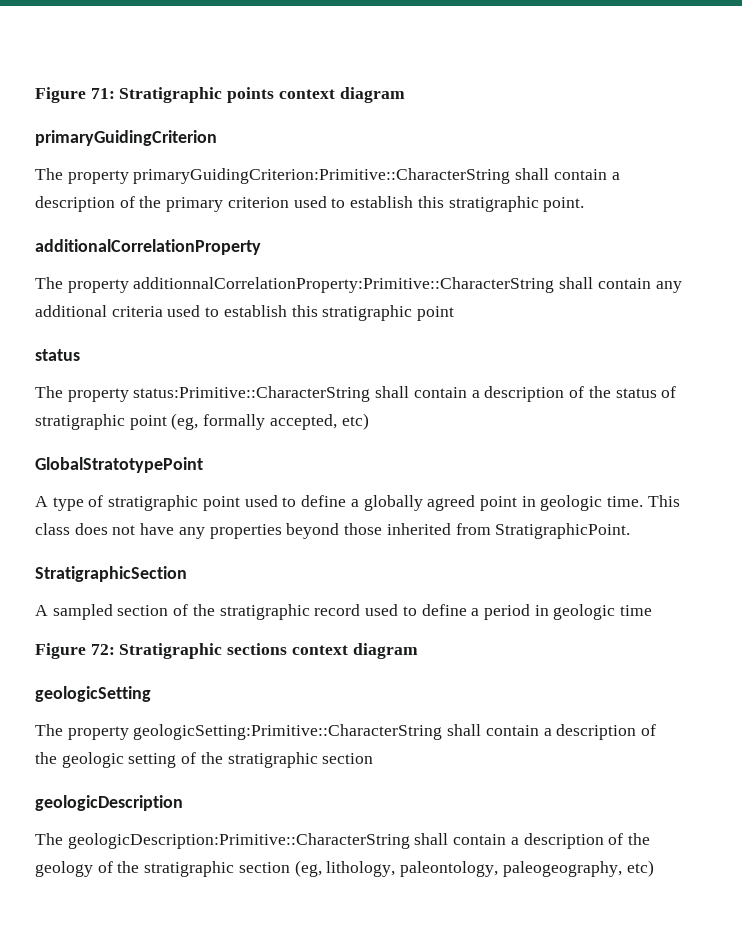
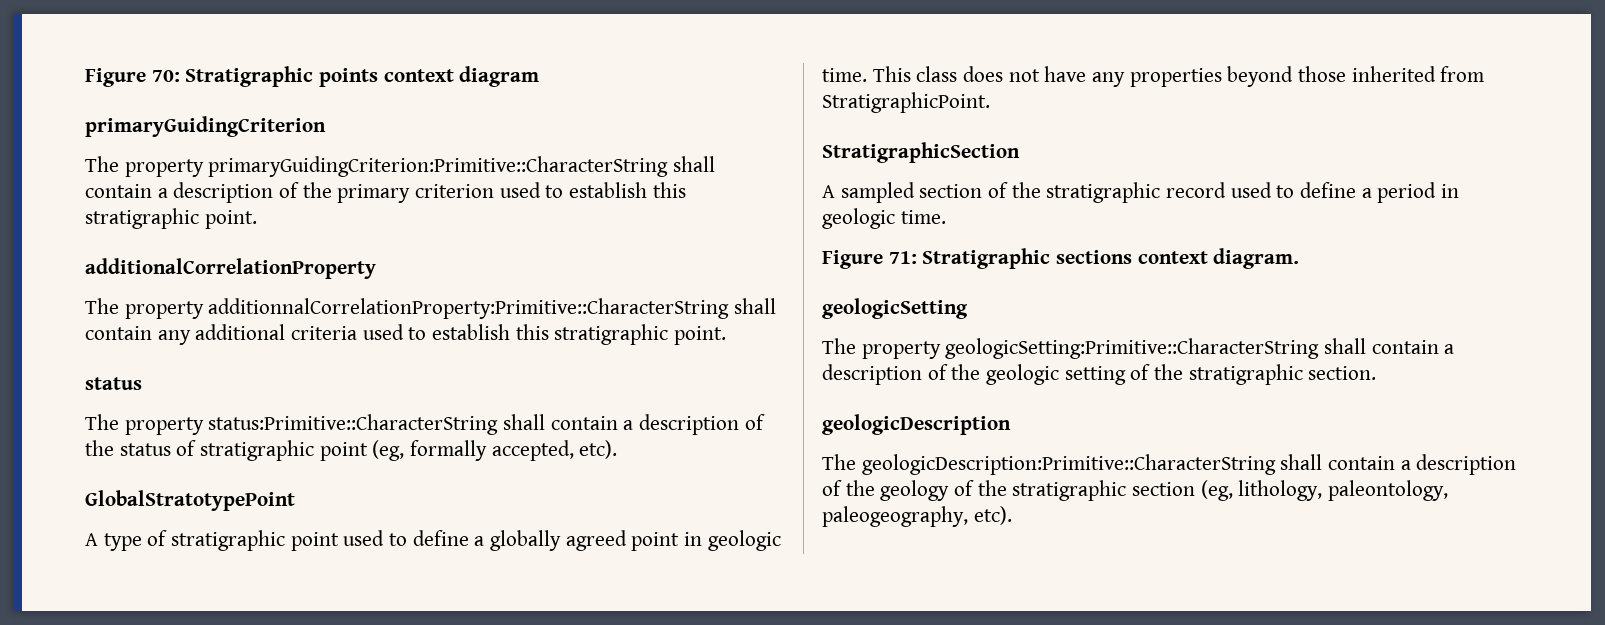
- Figure 71: Stratigraphic points context diagram
+ Figure 70: Stratigraphic points context diagram
- The property additionnalCorrelationProperty:Primitive::CharacterString shall contain any additional criteria used to establish this stratigraphic point
+ The property additionnalCorrelationProperty:Primitive::CharacterString shall contain any additional criteria used to establish this stratigraphic point.
- The property status:Primitive::CharacterString shall contain a description of the status of stratigraphic point (eg, formally accepted, etc)
+ The property status:Primitive::CharacterString shall contain a description of the status of stratigraphic point (eg, formally accepted, etc).
- A sampled section of the stratigraphic record used to define a period in geologic time
- Figure 72: Stratigraphic sections context diagram
+ A sampled section of the stratigraphic record used to define a period in geologic time.
+ Figure 71: Stratigraphic sections context diagram.
- The property geologicSetting:Primitive::CharacterString shall contain a description of the geologic setting of the stratigraphic section
+ The property geologicSetting:Primitive::CharacterString shall contain a description of the geologic setting of the stratigraphic section.
- The geologicDescription:Primitive::CharacterString shall contain a description of the geology of the stratigraphic section (eg, lithology, paleontology, paleogeography, etc)
+ The geologicDescription:Primitive::CharacterString shall contain a description of the geology of the stratigraphic section (eg, lithology, paleontology, paleogeography, etc).

